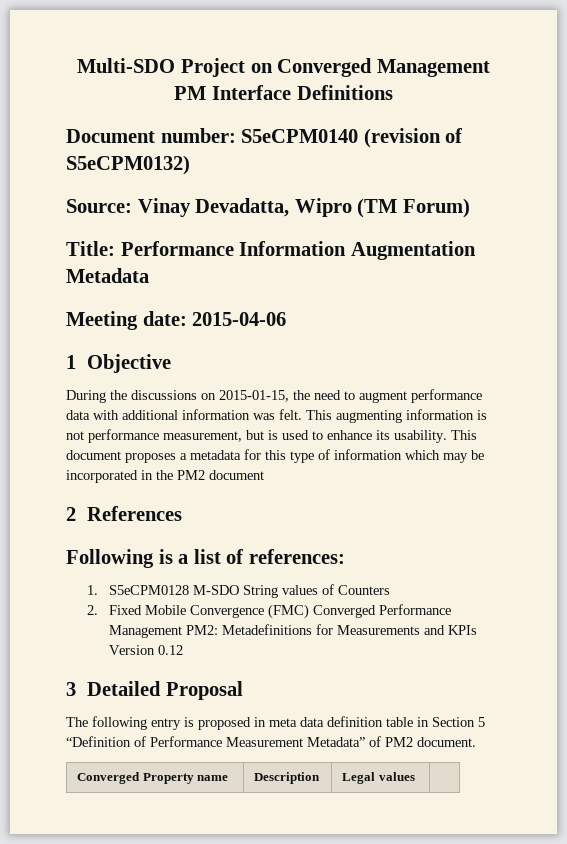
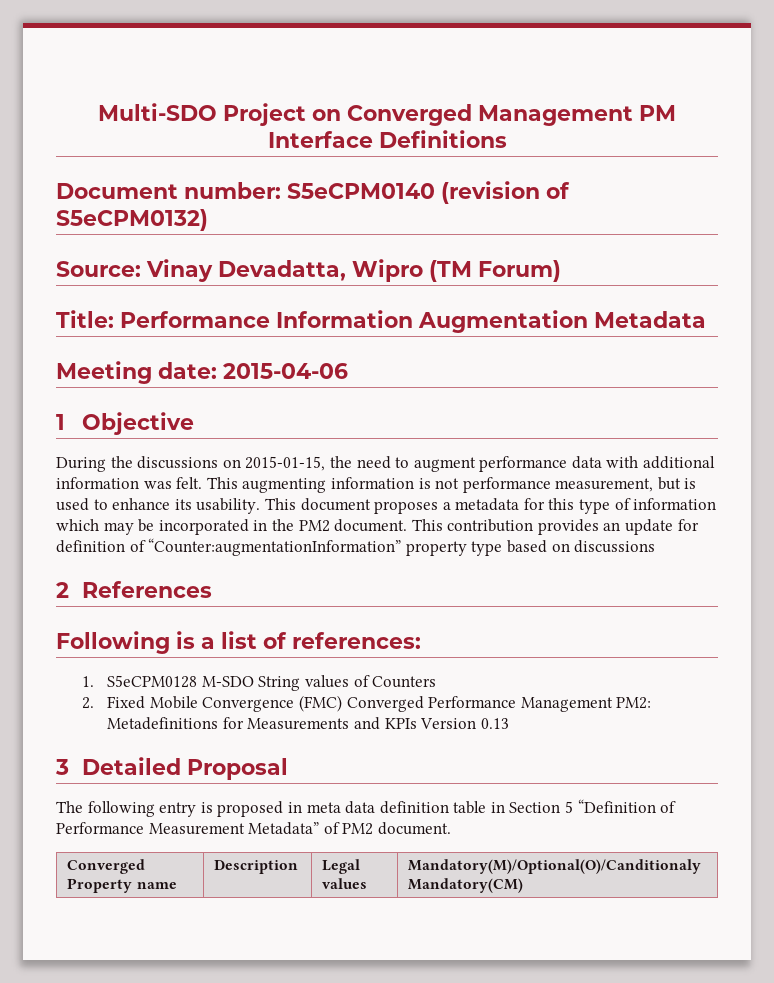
- This document proposes a metadata for this type of information which may be incorporated in the PM2 document
+ This document proposes a metadata for this type of information which may be incorporated in the PM2 document. This contribution provides an update for definition of “Counter:augmentationInformation” property type based on discussions
- 2. Fixed Mobile Convergence (FMC) Converged Performance Management PM2: Metadefinitions for Measurements and KPIs Version 0.12
+ 2. Fixed Mobile Convergence (FMC) Converged Performance Management PM2: Metadefinitions for Measurements and KPIs Version 0.13
- Converged Property name | Description | Legal values |
+ Converged Property name | Description | Legal values | Mandatory(M)/Optional(O)/Canditionaly Mandatory(CM)

